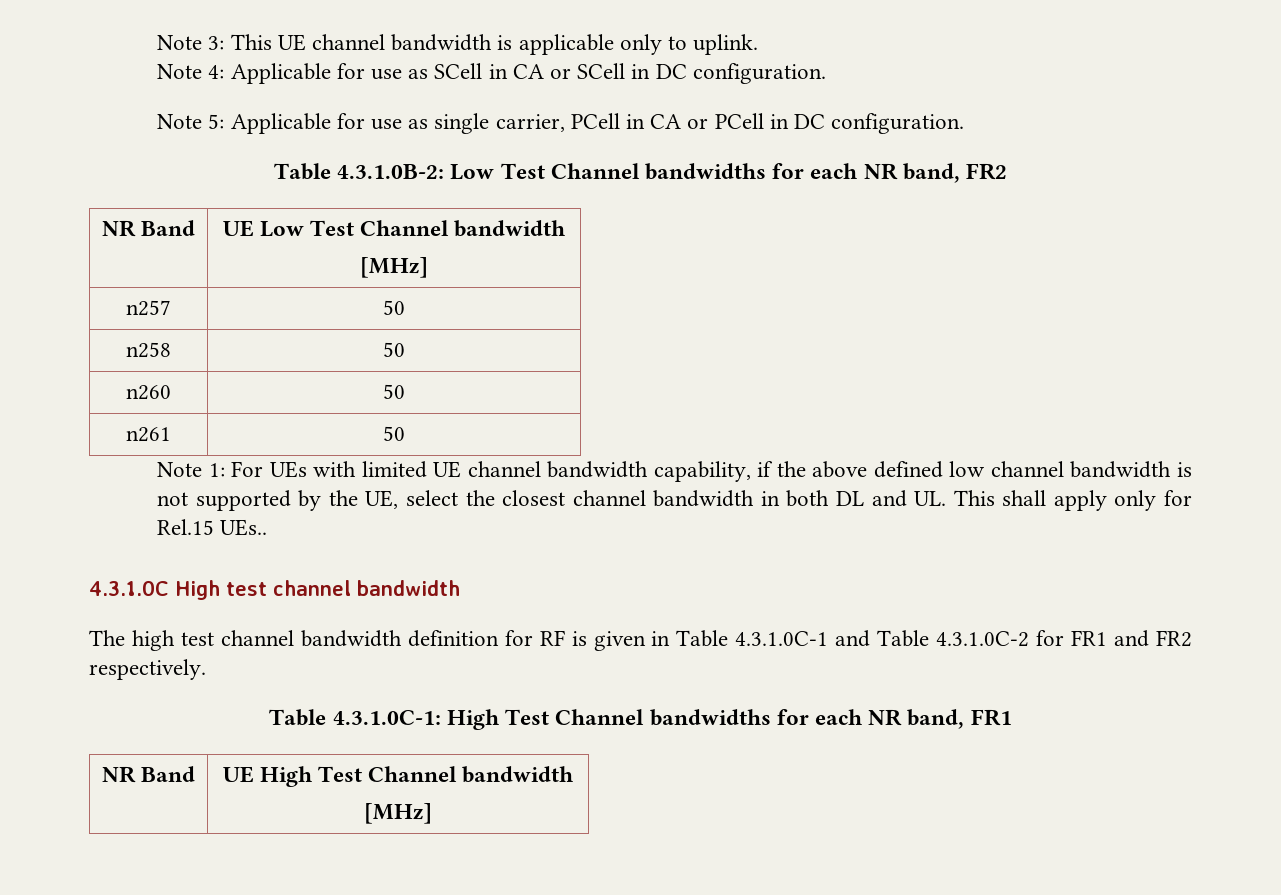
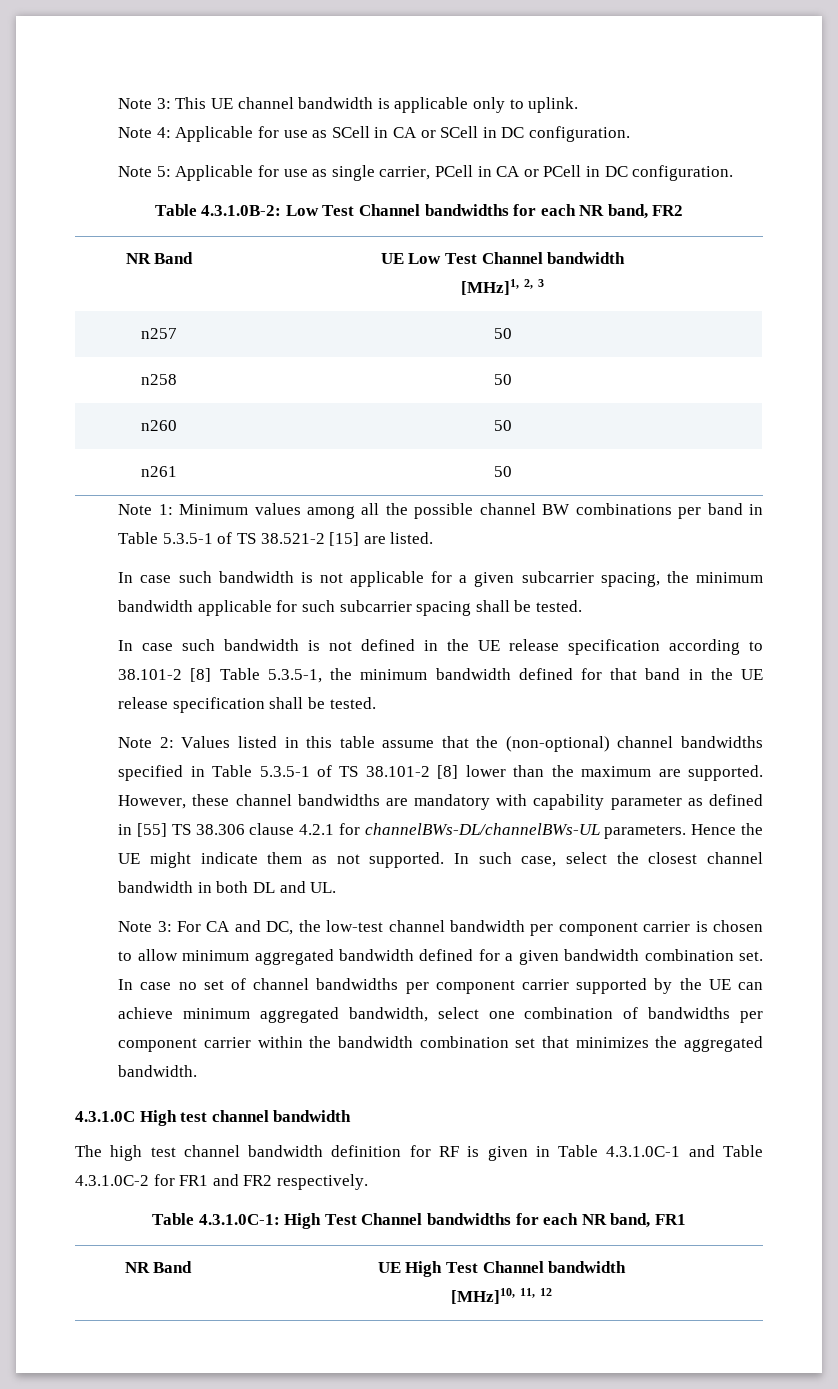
  NR Band | UE Low Test Channel bandwidth
- [MHz]
+ [MHz]1, 2, 3
- Note 1: For UEs with limited UE channel bandwidth capability, if the above defined low channel bandwidth is not supported by the UE, select the closest channel bandwidth in both DL and UL. This shall apply only for Rel.15 UEs..
+ Note 1: Minimum values among all the possible channel BW combinations per band in Table 5.3.5-1 of TS 38.521-2 [15] are listed.
+ In case such bandwidth is not applicable for a given subcarrier spacing, the minimum bandwidth applicable for such subcarrier spacing shall be tested.
+ In case such bandwidth is not defined in the UE release specification according to 38.101-2 [8] Table 5.3.5-1, the minimum bandwidth defined for that band in the UE release specification shall be tested.
+ Note 2: Values listed in this table assume that the (non-optional) channel bandwidths specified in Table 5.3.5-1 of TS 38.101-2 [8] lower than the maximum are supported. However, these channel bandwidths are mandatory with capability parameter as defined in [55] TS 38.306 clause 4.2.1 for channelBWs-DL/channelBWs-UL parameters. Hence the UE might indicate them as not supported. In such case, select the closest channel bandwidth in both DL and UL.
+ Note 3: For CA and DC, the low-test channel bandwidth per component carrier is chosen to allow minimum aggregated bandwidth defined for a given bandwidth combination set. In case no set of channel bandwidths per component carrier supported by the UE can achieve minimum aggregated bandwidth, select one combination of bandwidths per component carrier within the bandwidth combination set that minimizes the aggregated bandwidth.
  NR Band | UE High Test Channel bandwidth
- [MHz]
+ [MHz]10, 11, 12

